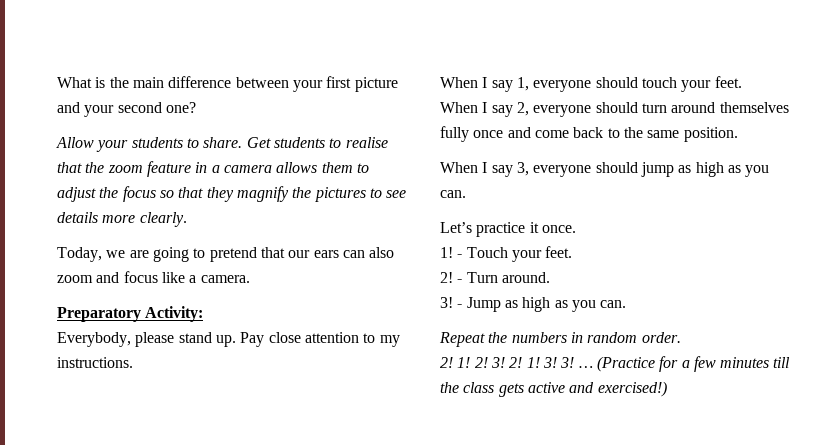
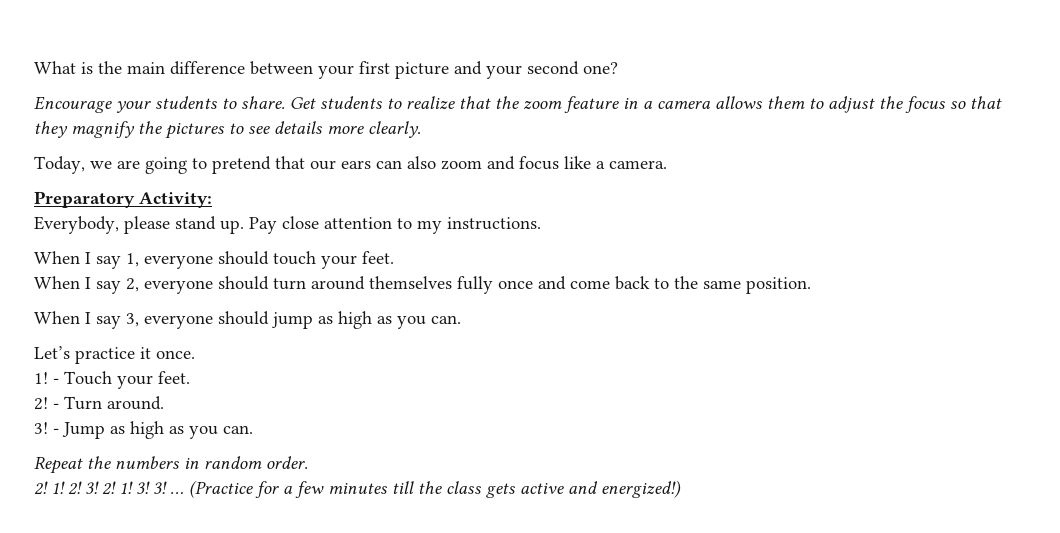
- Allow your students to share.
+ Encourage your students to share.
- Get students to realise that the zoom feature in a camera allows them to adjust the focus so that they magnify the pictures to see details more clearly.
+ Get students to realize that the zoom feature in a camera allows them to adjust the focus so that they magnify the pictures to see details more clearly.
- (Practice for a few minutes till the class gets active and exercised!)
+ (Practice for a few minutes till the class gets active and energized!)

